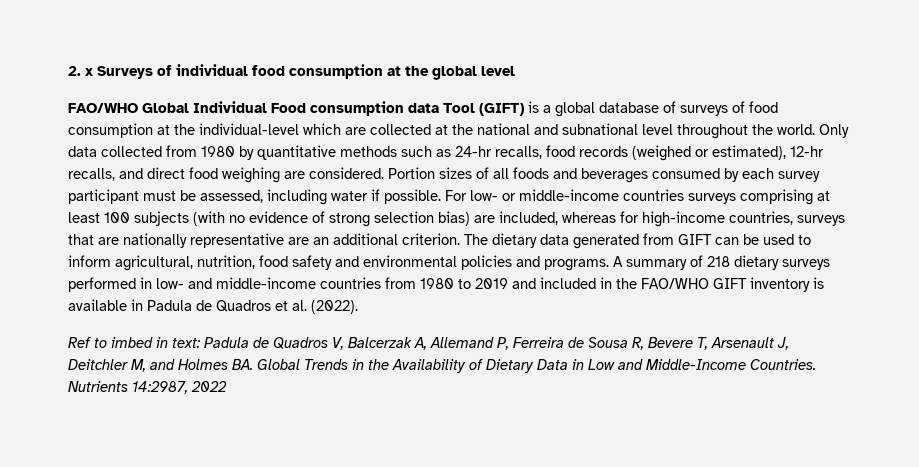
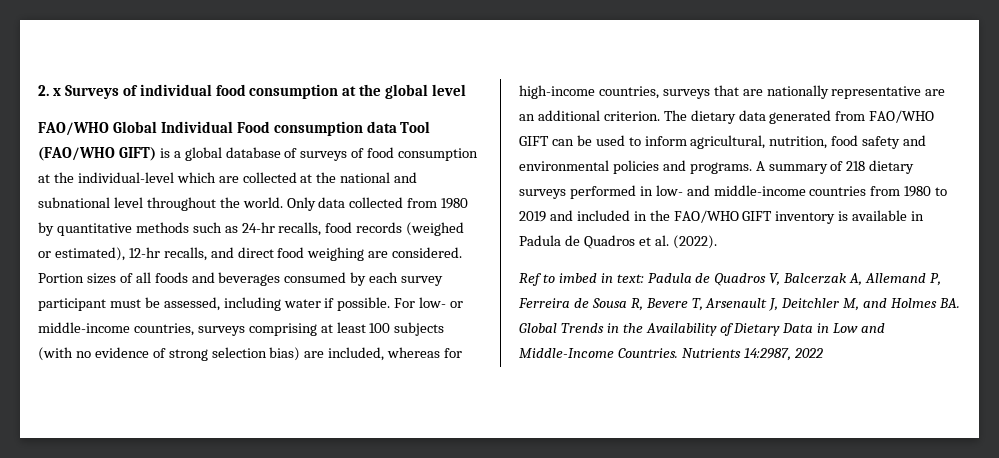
- FAO/WHO Global Individual Food consumption data Tool (GIFT) is a global database of surveys of food consumption at the individual-level which are collected at the national and subnational level throughout the world.
+ FAO/WHO Global Individual Food consumption data Tool (FAO/WHO GIFT) is a global database of surveys of food consumption at the individual-level which are collected at the national and subnational level throughout the world.
- For low- or middle-income countries surveys comprising at least 100 subjects (with no evidence of strong selection bias) are included, whereas for high-income countries, surveys that are nationally representative are an additional criterion.
+ For low- or middle-income countries, surveys comprising at least 100 subjects (with no evidence of strong selection bias) are included, whereas for high-income countries, surveys that are nationally representative are an additional criterion.
- The dietary data generated from GIFT can be used to inform agricultural, nutrition, food safety and environmental policies and programs.
+ The dietary data generated from FAO/WHO GIFT can be used to inform agricultural, nutrition, food safety and environmental policies and programs.

